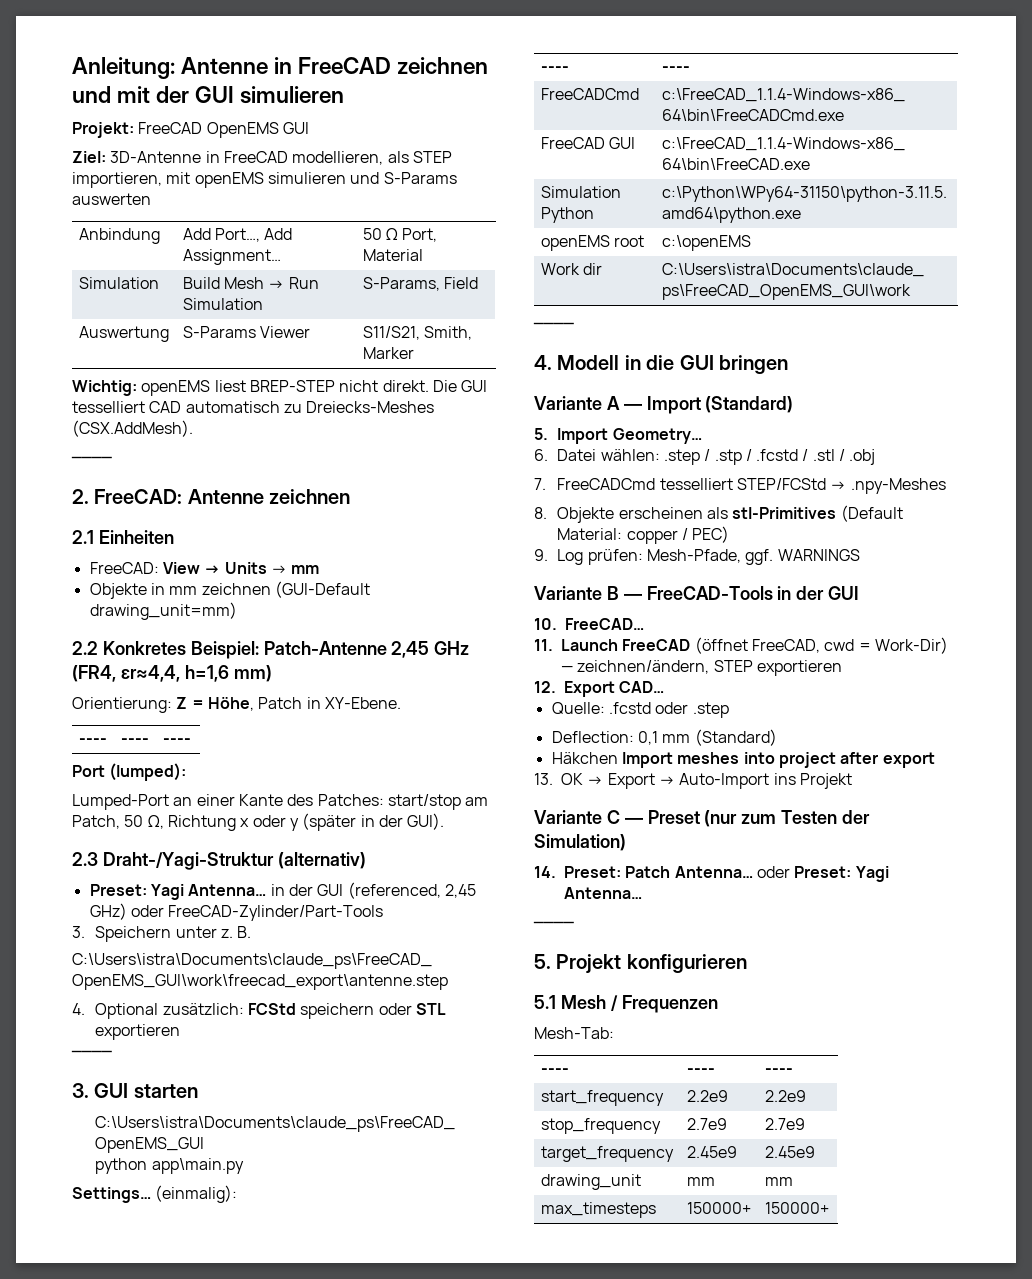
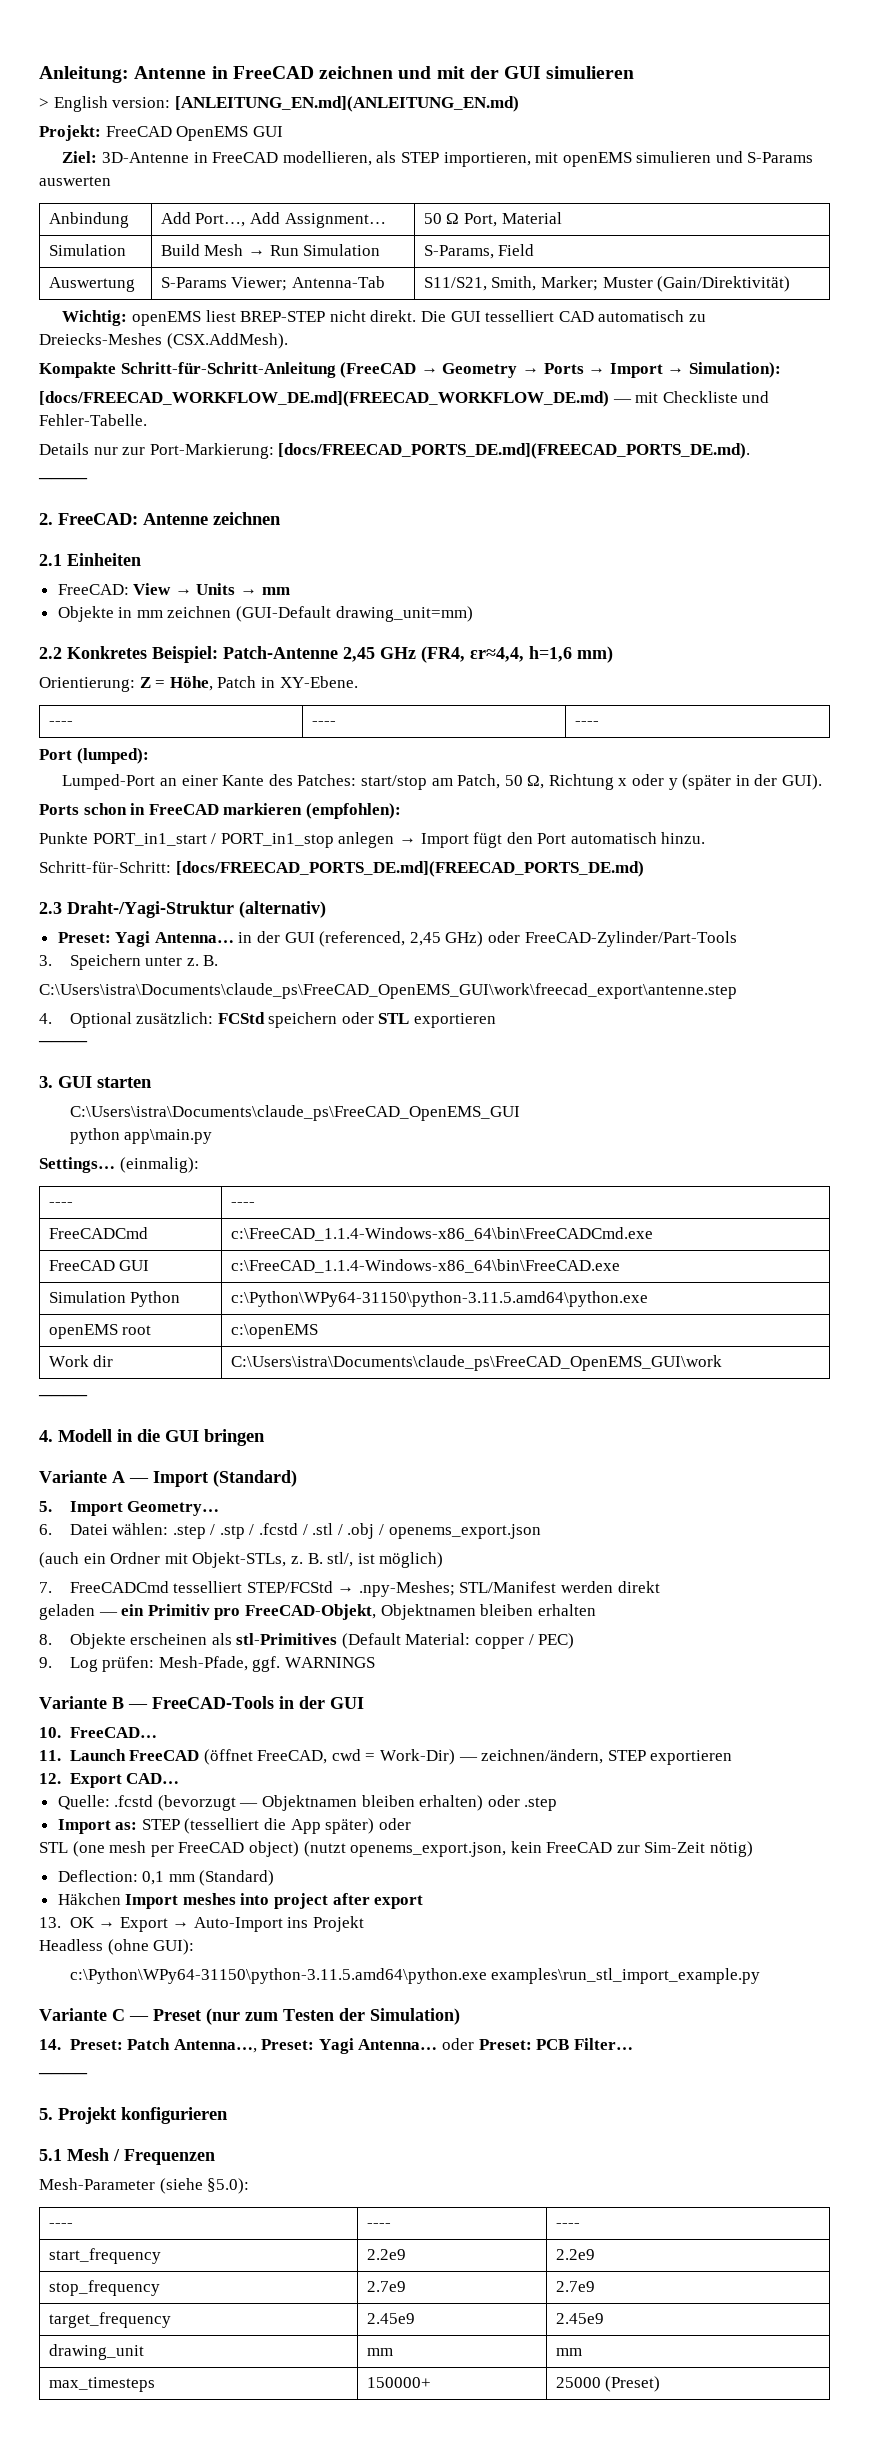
+ > English version: [ANLEITUNG_EN.md](ANLEITUNG_EN.md)
- Auswertung | S-Params Viewer | S11/S21, Smith, Marker
+ Auswertung | S-Params Viewer; Antenna-Tab | S11/S21, Smith, Marker; Muster (Gain/Direktivität)
+ Kompakte Schritt-für-Schritt-Anleitung (FreeCAD → Geometry → Ports → Import → Simulation):
+ [docs/FREECAD_WORKFLOW_DE.md](FREECAD_WORKFLOW_DE.md) — mit Checkliste und Fehler-Tabelle.
+ Details nur zur Port-Markierung: [docs/FREECAD_PORTS_DE.md](FREECAD_PORTS_DE.md).
+ Ports schon in FreeCAD markieren (empfohlen):
+ Punkte PORT_in1_start / PORT_in1_stop anlegen → Import fügt den Port automatisch hinzu.
+ Schritt-für-Schritt: [docs/FREECAD_PORTS_DE.md](FREECAD_PORTS_DE.md)
- 6. Datei wählen: .step / .stp / .fcstd / .stl / .obj
+ 6. Datei wählen: .step / .stp / .fcstd / .stl / .obj / openems_export.json
+ (auch ein Ordner mit Objekt-STLs, z. B. stl/, ist möglich)
- 7. FreeCADCmd tesselliert STEP/FCStd → .npy-Meshes
+ 7. FreeCADCmd tesselliert STEP/FCStd → .npy-Meshes; STL/Manifest werden direkt
+ geladen — ein Primitiv pro FreeCAD-Objekt, Objektnamen bleiben erhalten
- Quelle: .fcstd oder .step
+ Quelle: .fcstd (bevorzugt — Objektnamen bleiben erhalten) oder .step
+ Import as: STEP (tesselliert die App später) oder
+ STL (one mesh per FreeCAD object) (nutzt openems_export.json, kein FreeCAD zur Sim-Zeit nötig)
+ Headless (ohne GUI):
+ c:\Python\WPy64-31150\python-3.11.5.amd64\python.exe examples\run_stl_import_example.py
- 14. Preset: Patch Antenna… oder Preset: Yagi Antenna…
+ 14. Preset: Patch Antenna…, Preset: Yagi Antenna… oder Preset: PCB Filter…
- Mesh-Tab:
+ Mesh-Parameter (siehe §5.0):
- max_timesteps | 150000+ | 150000+
+ max_timesteps | 150000+ | 25000 (Preset)

